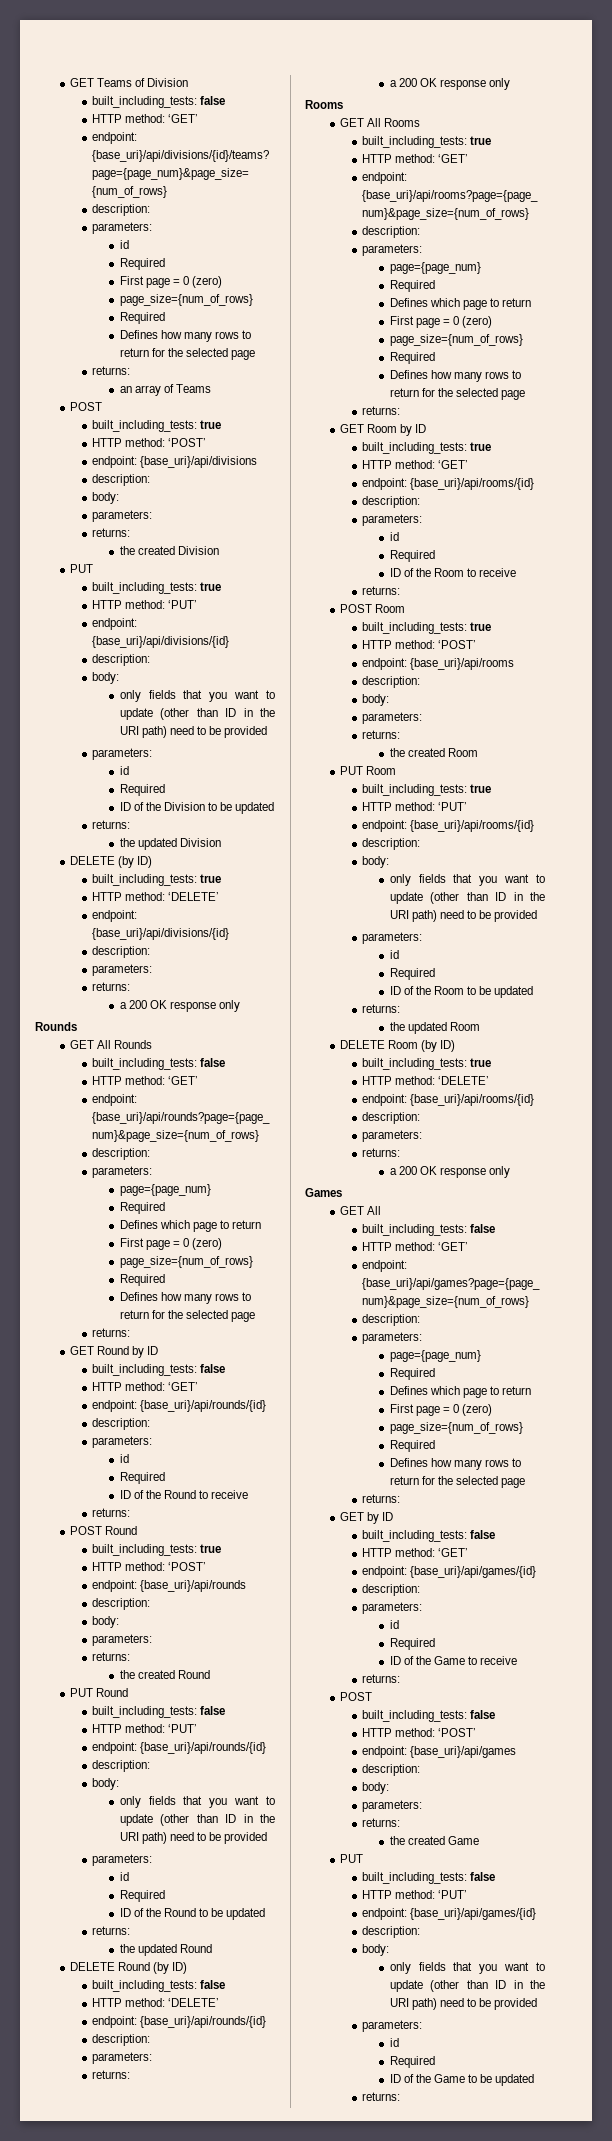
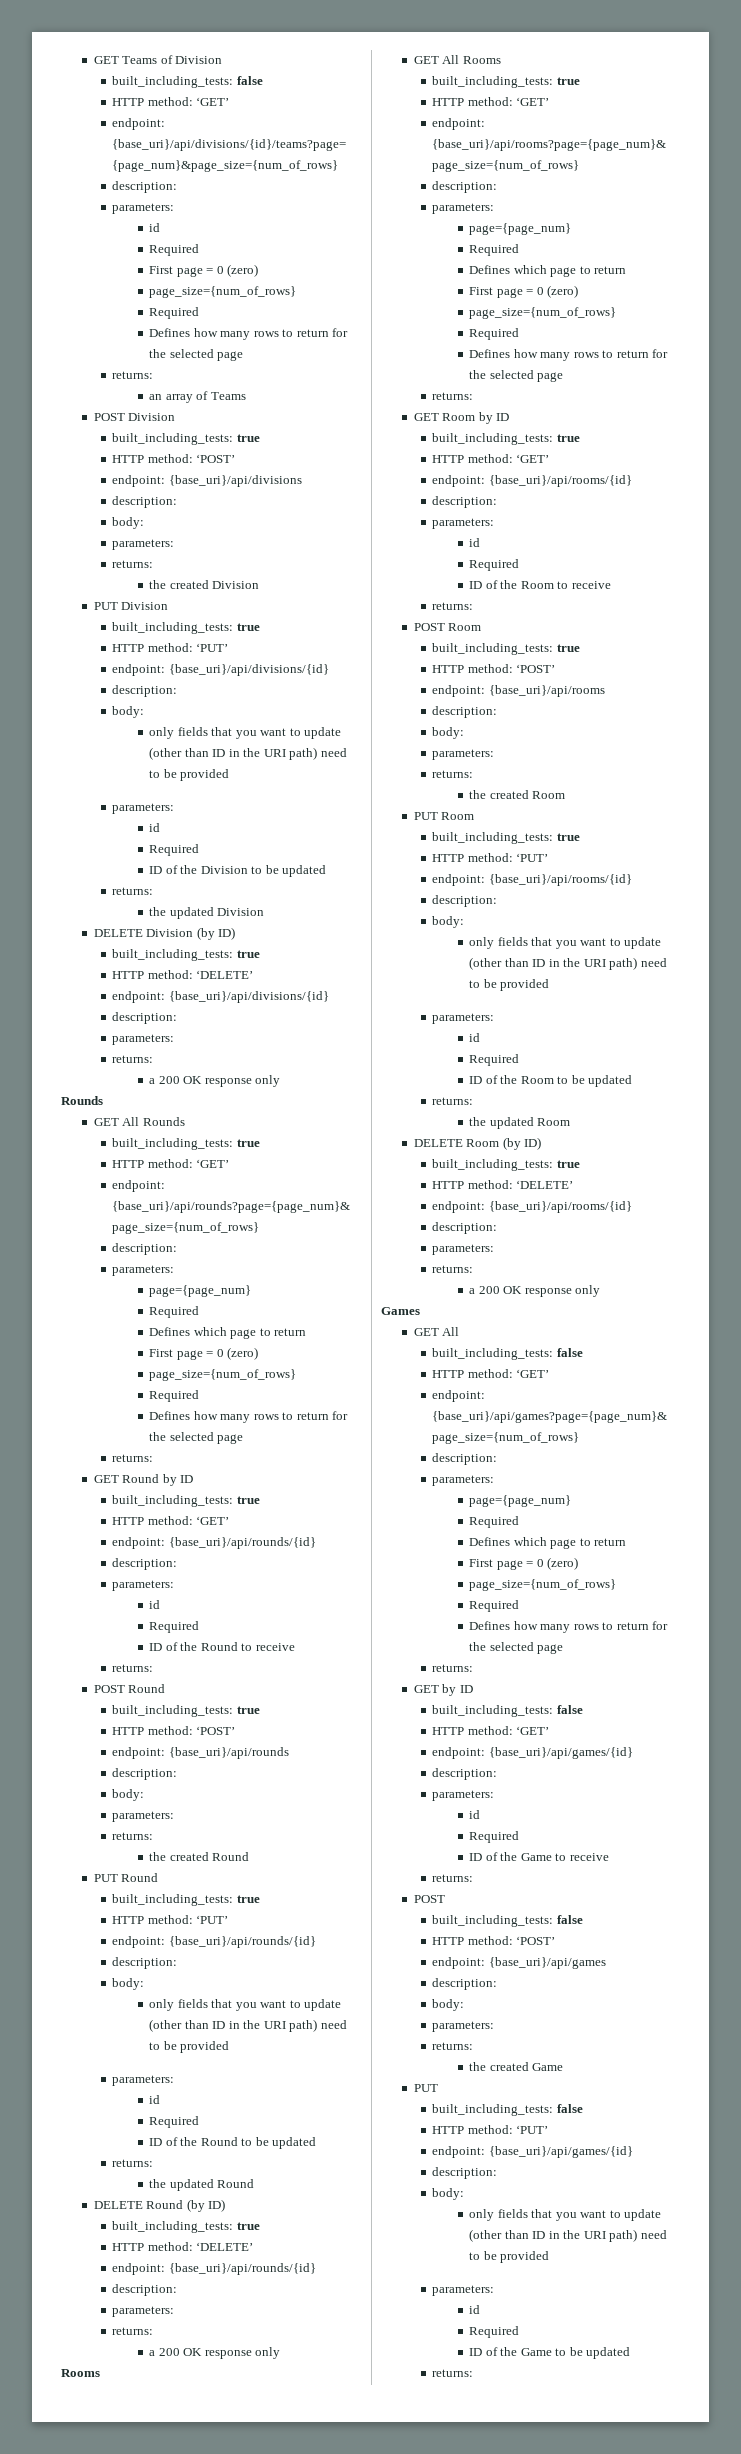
  an array of Teams
- POST
+ POST Division
  the created Division
- PUT
+ PUT Division
- DELETE (by ID)
+ DELETE Division (by ID)
  GET All Rounds
- built_including_tests: false
+ built_including_tests: true
  GET Round by ID
- built_including_tests: false
+ built_including_tests: true
  PUT Round
- built_including_tests: false
+ built_including_tests: true
  DELETE Round (by ID)
- built_including_tests: false
+ built_including_tests: true

